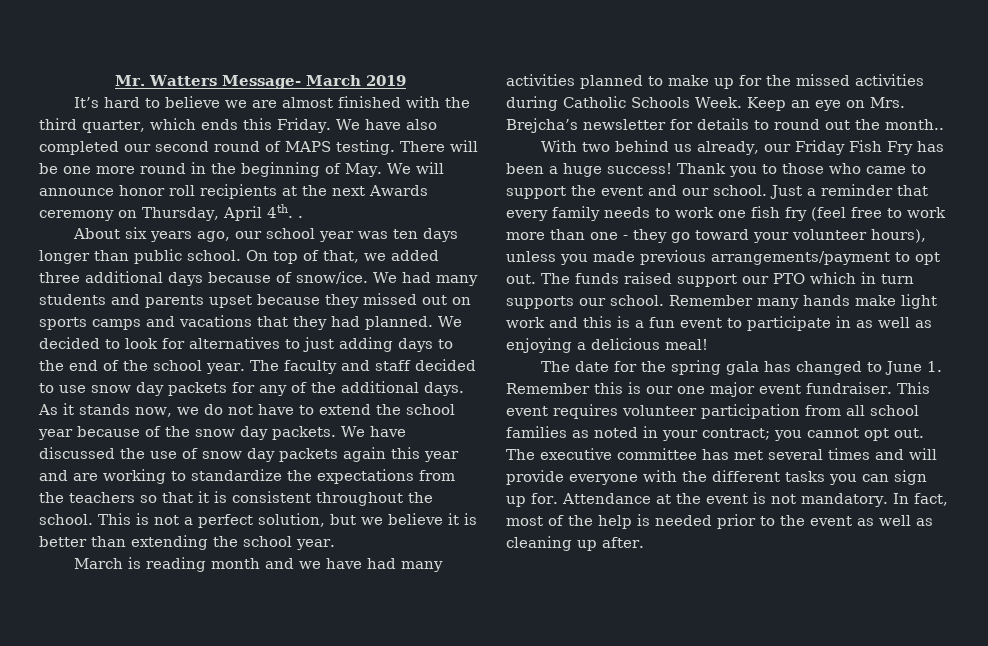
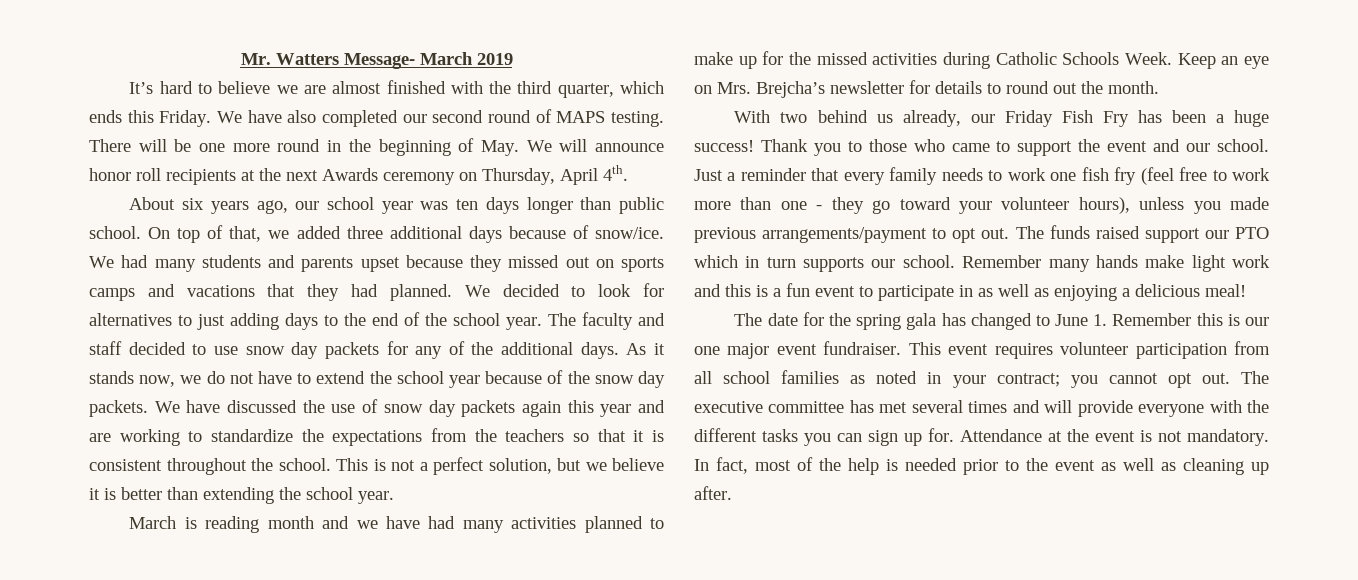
- There will be one more round in the beginning of May. We will announce honor roll recipients at the next Awards ceremony on Thursday, April 4th. .
+ There will be one more round in the beginning of May. We will announce honor roll recipients at the next Awards ceremony on Thursday, April 4th.
- Keep an eye on Mrs. Brejcha’s newsletter for details to round out the month..
+ Keep an eye on Mrs. Brejcha’s newsletter for details to round out the month.

